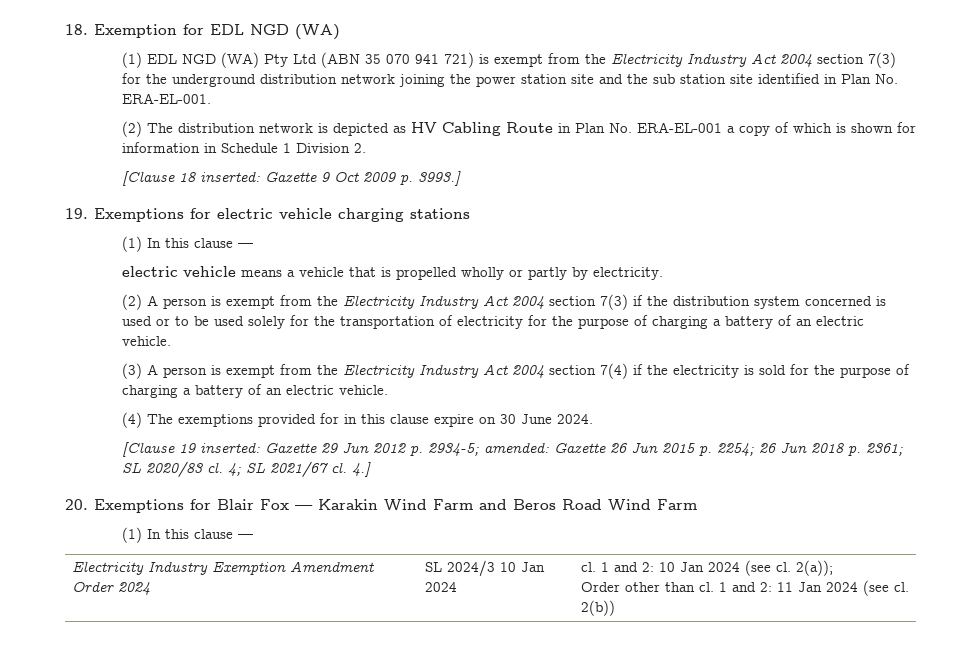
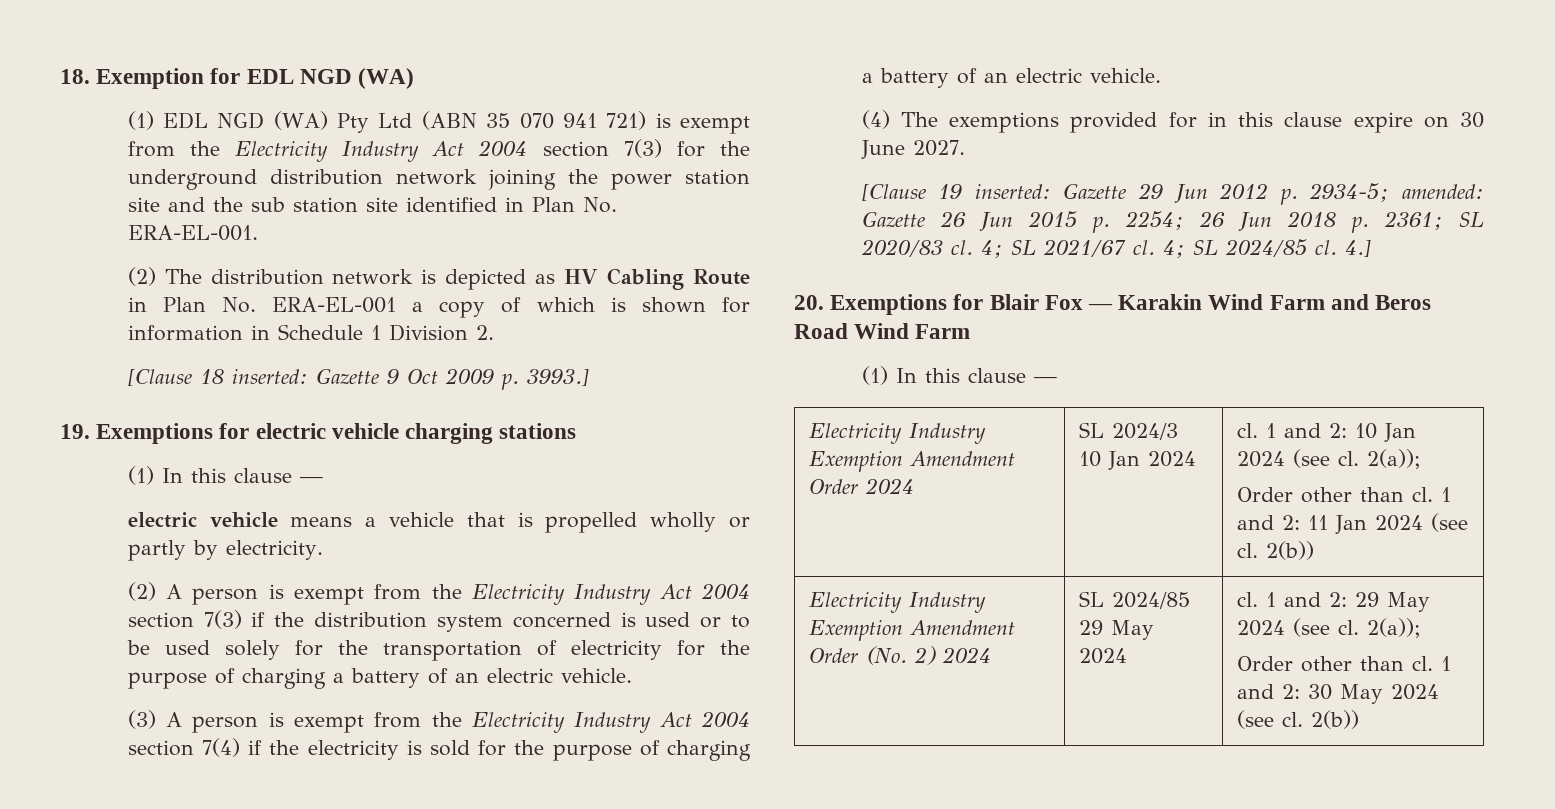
- (4) The exemptions provided for in this clause expire on 30 June 2024.
+ (4) The exemptions provided for in this clause expire on 30 June 2027.
+ 4; SL 2024/85 cl.
+ Electricity Industry Exemption Amendment Order (No. 2) 2024 | SL 2024/85 29 May 2024 | cl. 1 and 2: 29 May 2024 (see cl. 2(a));
+ Order other than cl. 1 and 2: 30 May 2024 (see cl. 2(b))

